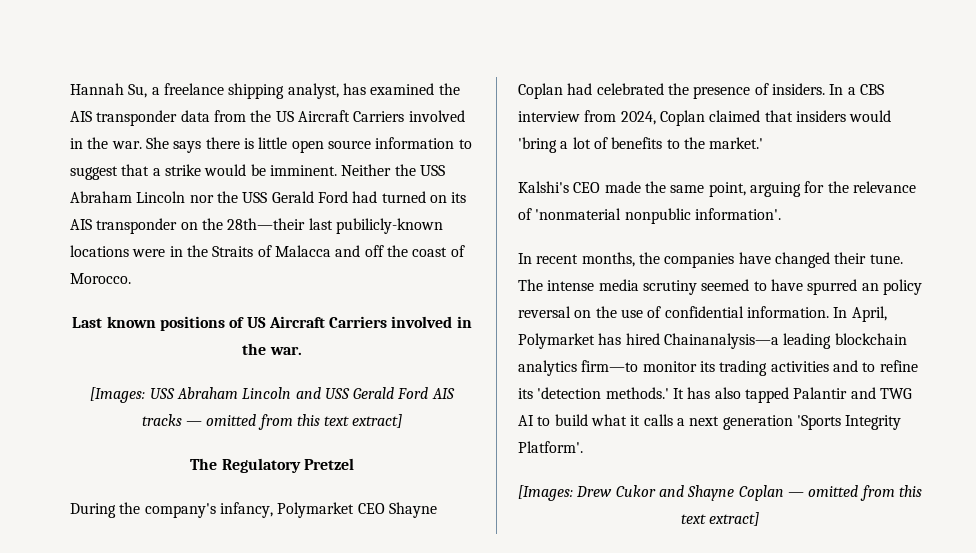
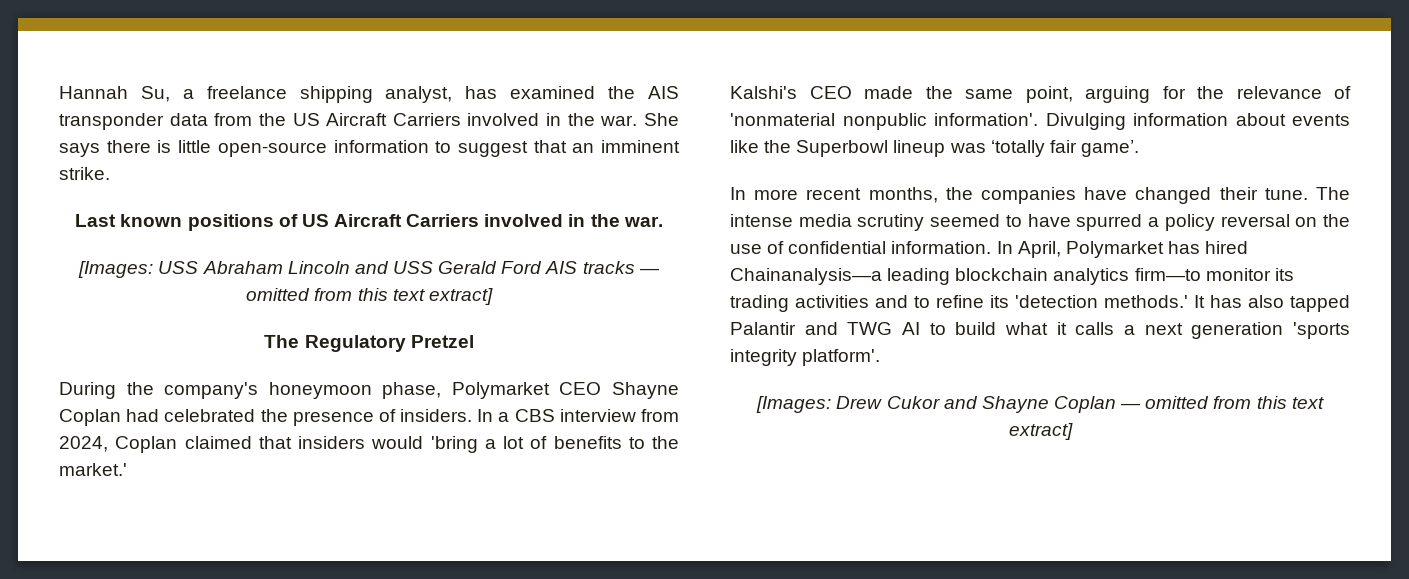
- She says there is little open source information to suggest that a strike would be imminent. Neither the USS Abraham Lincoln nor the USS Gerald Ford had turned on its AIS transponder on the 28th—their last pubilicly-known locations were in the Straits of Malacca and off the coast of Morocco.
+ She says there is little open-source information to suggest that an imminent strike.
- During the company's infancy, Polymarket CEO Shayne Coplan had celebrated the presence of insiders.
+ During the company's honeymoon phase, Polymarket CEO Shayne Coplan had celebrated the presence of insiders.
- Kalshi's CEO made the same point, arguing for the relevance of 'nonmaterial nonpublic information'.
- In recent months, the companies have changed their tune.
+ Kalshi's CEO made the same point, arguing for the relevance of 'nonmaterial nonpublic information'. Divulging information about events like the Superbowl lineup was ‘totally fair game’.
+ In more recent months, the companies have changed their tune.
- The intense media scrutiny seemed to have spurred an policy reversal on the use of confidential information.
+ The intense media scrutiny seemed to have spurred a policy reversal on the use of confidential information.
- It has also tapped Palantir and TWG AI to build what it calls a next generation 'Sports Integrity Platform'.
+ It has also tapped Palantir and TWG AI to build what it calls a next generation 'sports integrity platform'.

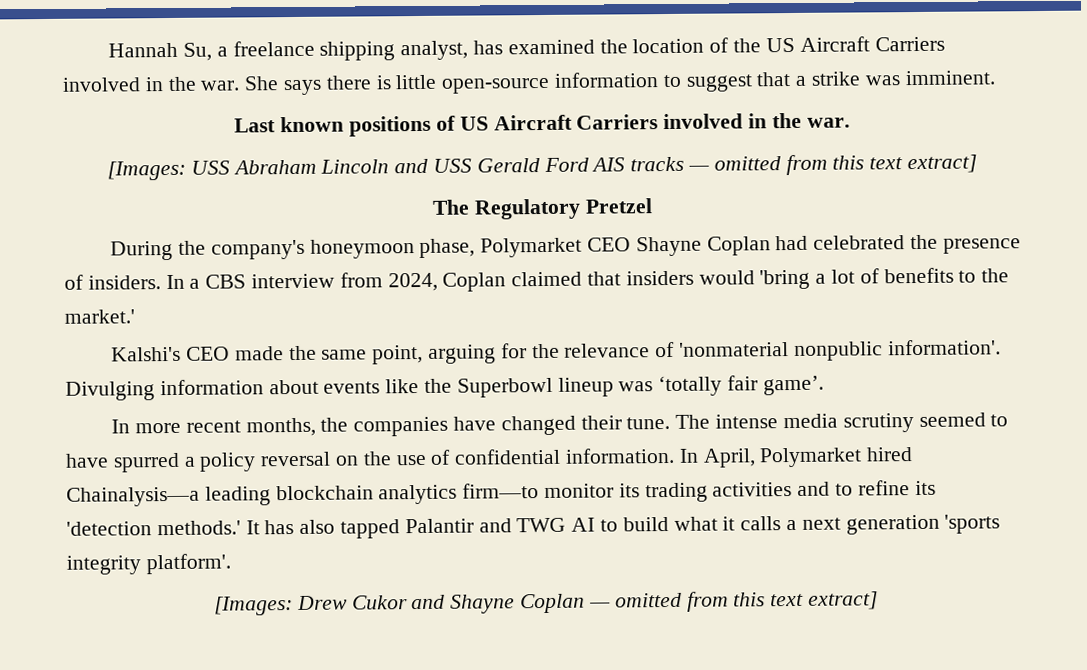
- Hannah Su, a freelance shipping analyst, has examined the AIS transponder data from the US Aircraft Carriers involved in the war.
+ Hannah Su, a freelance shipping analyst, has examined the location of the US Aircraft Carriers involved in the war.
- She says there is little open-source information to suggest that an imminent strike.
+ She says there is little open-source information to suggest that a strike was imminent.
- In April, Polymarket has hired Chainanalysis—a leading blockchain analytics firm—to monitor its trading activities and to refine its 'detection methods.'
+ In April, Polymarket hired Chainalysis—a leading blockchain analytics firm—to monitor its trading activities and to refine its 'detection methods.'

